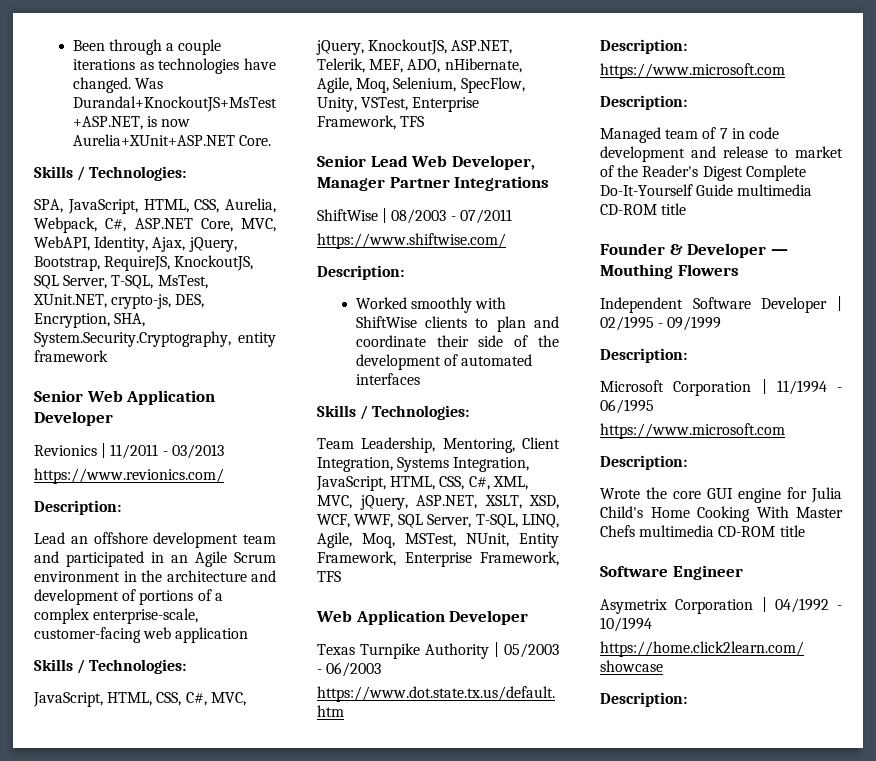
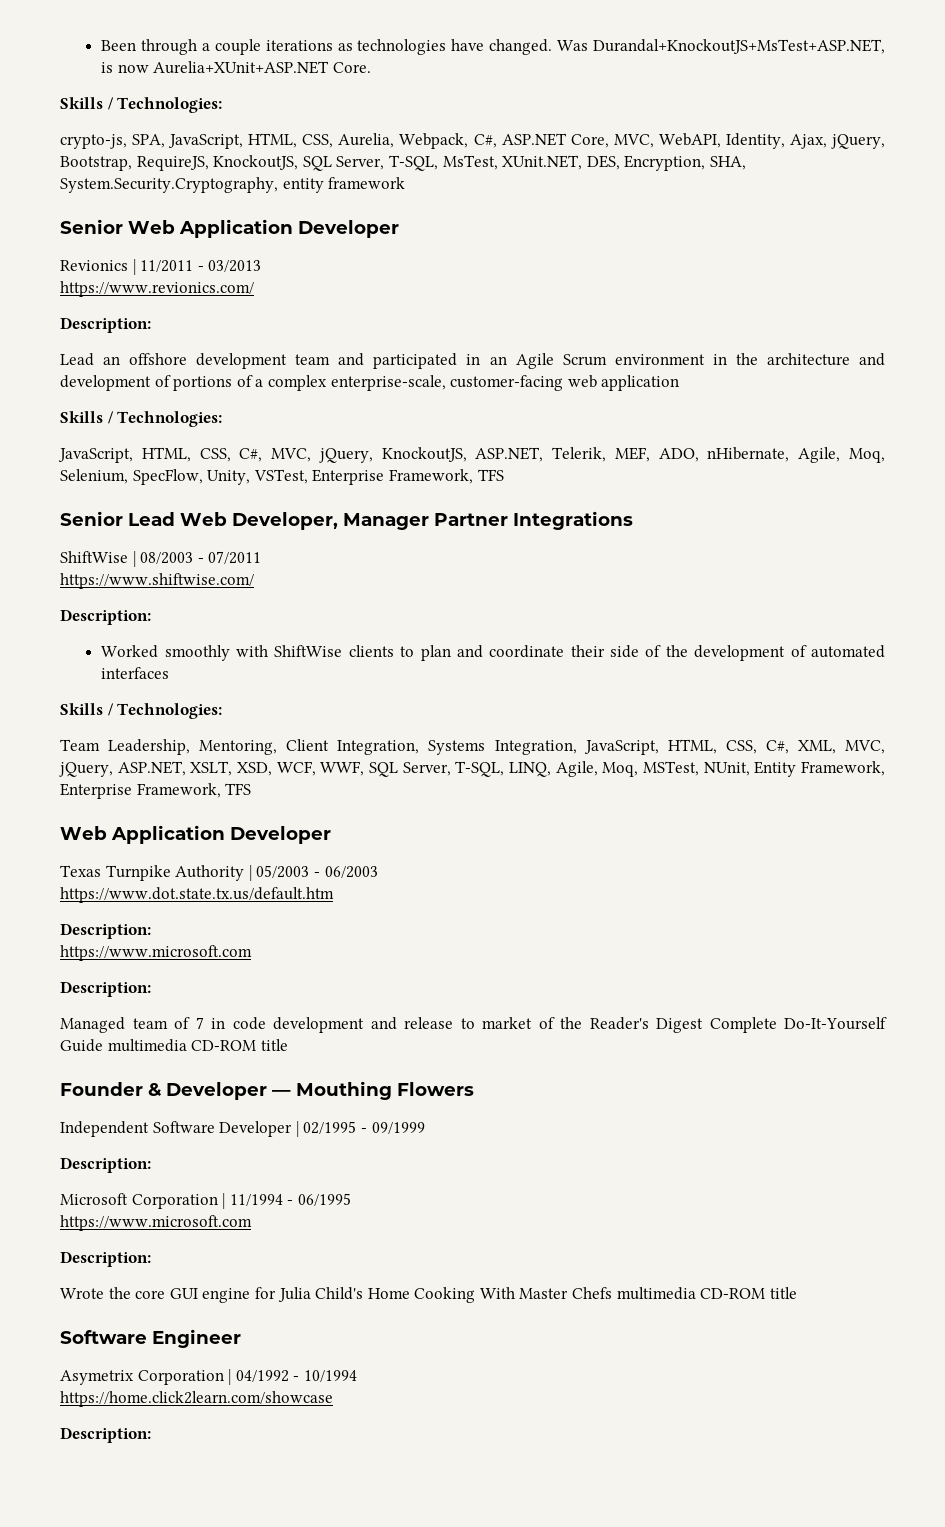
- SPA, JavaScript, HTML, CSS, Aurelia, Webpack, C#, ASP.NET Core, MVC, WebAPI, Identity, Ajax, jQuery, Bootstrap, RequireJS, KnockoutJS, SQL Server, T-SQL, MsTest, XUnit.NET, crypto-js, DES, Encryption, SHA, System.Security.Cryptography, entity framework
+ crypto-js, SPA, JavaScript, HTML, CSS, Aurelia, Webpack, C#, ASP.NET Core, MVC, WebAPI, Identity, Ajax, jQuery, Bootstrap, RequireJS, KnockoutJS, SQL Server, T-SQL, MsTest, XUnit.NET, DES, Encryption, SHA, System.Security.Cryptography, entity framework

